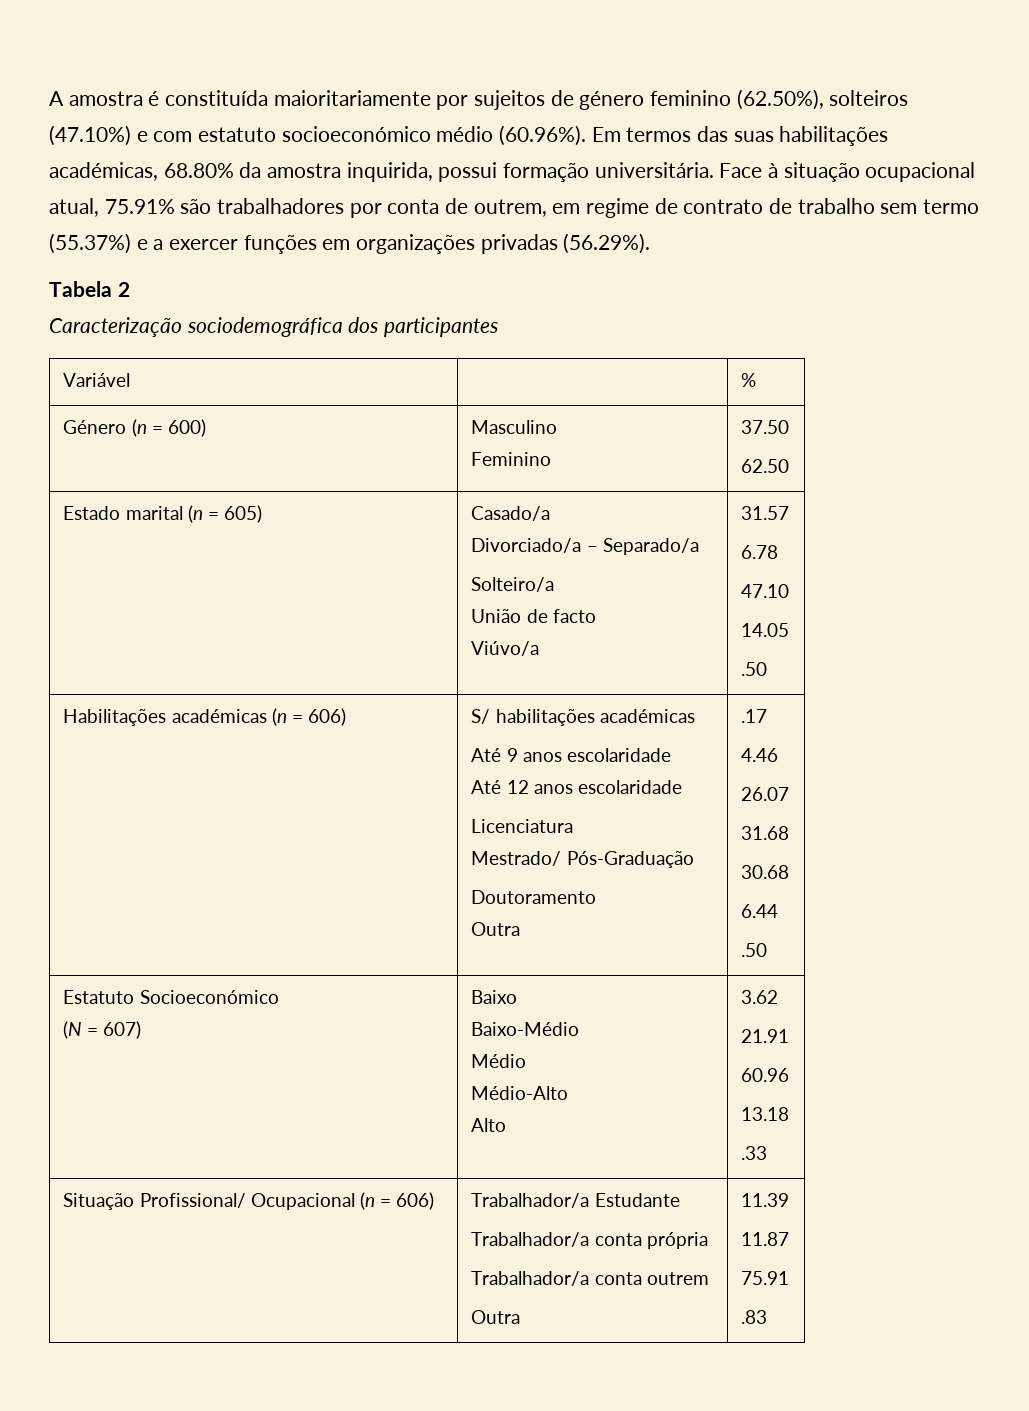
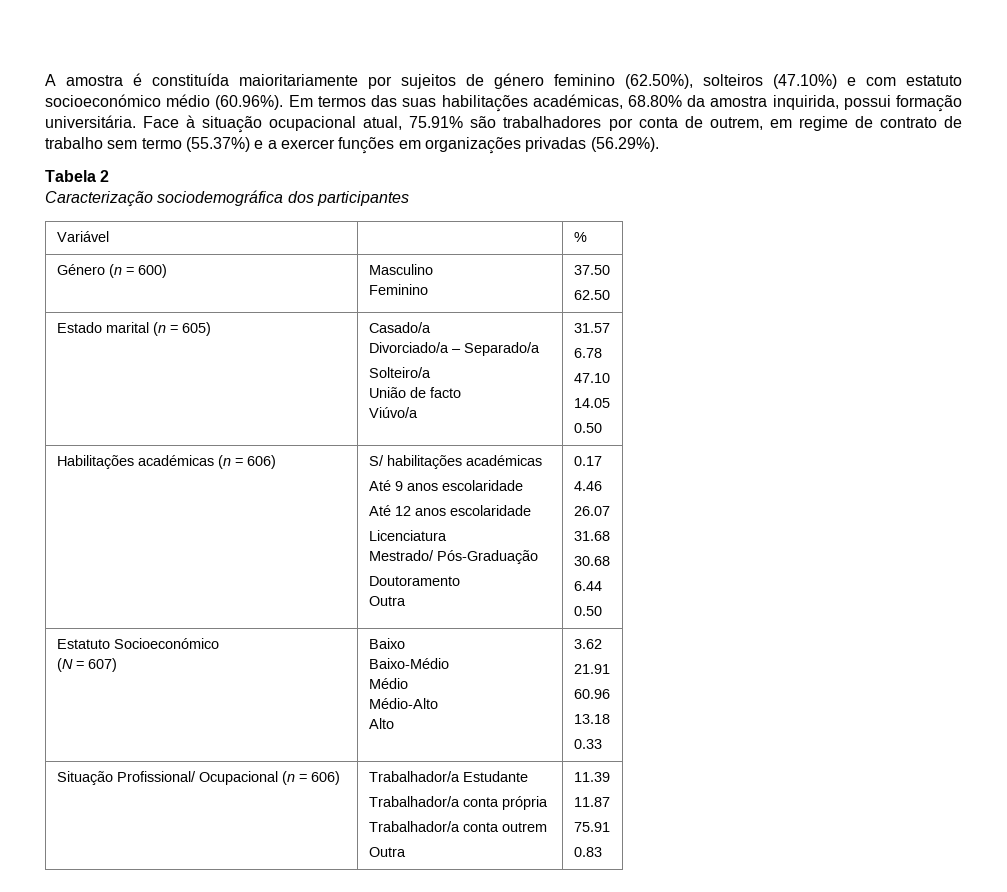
  Estado marital (n = 605) | Casado/a
  Divorciado/a – Separado/a
  Solteiro/a
  União de facto
  Viúvo/a | 31.57
  6.78
  47.10
  14.05
- .50
+ 0.50
  Habilitações académicas (n = 606) | S/ habilitações académicas
  Até 9 anos escolaridade
  Até 12 anos escolaridade
  Licenciatura
  Mestrado/ Pós-Graduação
  Doutoramento
- Outra | .17
+ Outra | 0.17
  4.46
  26.07
  31.68
  30.68
  6.44
- .50
+ 0.50
  Estatuto Socioeconómico
  (N = 607) | Baixo
  Baixo-Médio
  Médio
  Médio-Alto
  Alto | 3.62
  21.91
  60.96
  13.18
- .33
+ 0.33
  Situação Profissional/ Ocupacional (n = 606) | Trabalhador/a Estudante
  Trabalhador/a conta própria
  Trabalhador/a conta outrem
  Outra | 11.39
  11.87
  75.91
- .83
+ 0.83

